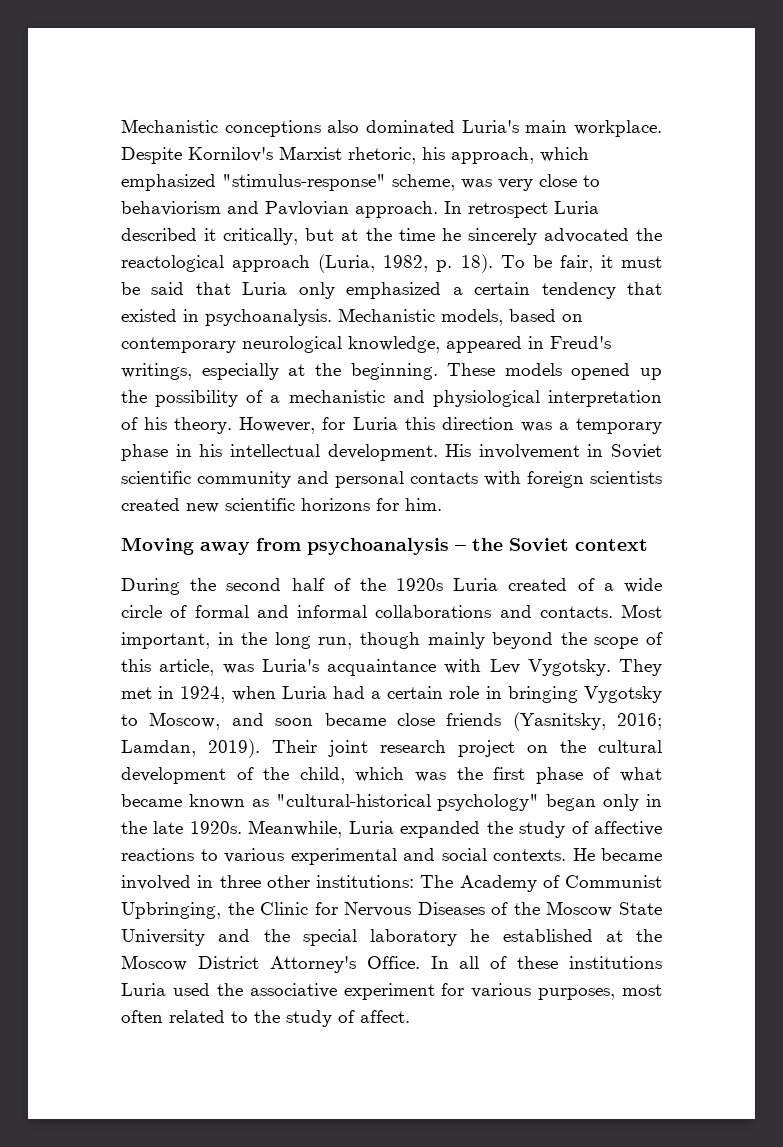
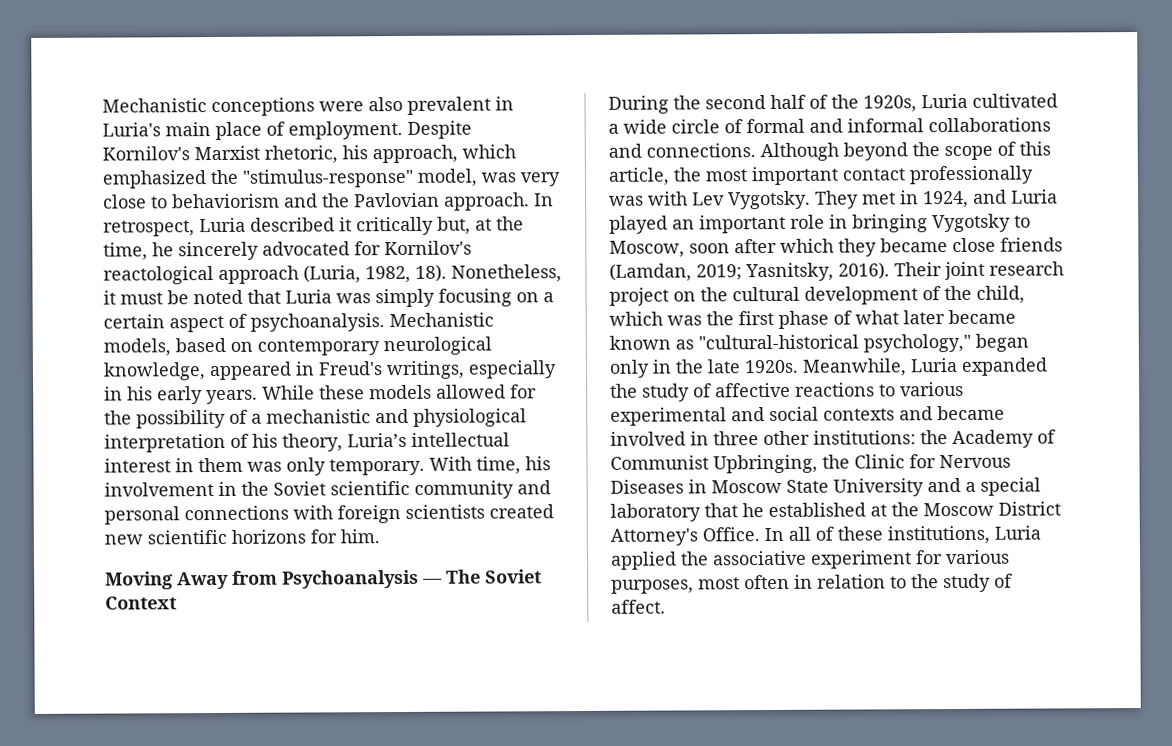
- Mechanistic conceptions also dominated Luria's main workplace.
+ Mechanistic conceptions were also prevalent in Luria's main place of employment.
- Despite Kornilov's Marxist rhetoric, his approach, which emphasized "stimulus-response" scheme, was very close to behaviorism and Pavlovian approach.
+ Despite Kornilov's Marxist rhetoric, his approach, which emphasized the "stimulus-response" model, was very close to behaviorism and the Pavlovian approach.
- In retrospect Luria described it critically, but at the time he sincerely advocated the reactological approach (Luria, 1982, p. 18). To be fair, it must be said that Luria only emphasized a certain tendency that existed in psychoanalysis.
+ In retrospect, Luria described it critically but, at the time, he sincerely advocated for Kornilov's reactological approach (Luria, 1982, 18). Nonetheless, it must be noted that Luria was simply focusing on a certain aspect of psychoanalysis.
- Mechanistic models, based on contemporary neurological knowledge, appeared in Freud's writings, especially at the beginning. These models opened up the possibility of a mechanistic and physiological interpretation of his theory. However, for Luria this direction was a temporary phase in his intellectual development. His involvement in Soviet scientific community and personal contacts with foreign scientists created new scientific horizons for him.
+ Mechanistic models, based on contemporary neurological knowledge, appeared in Freud's writings, especially in his early years. While these models allowed for the possibility of a mechanistic and physiological interpretation of his theory, Luria’s intellectual interest in them was only temporary. With time, his involvement in the Soviet scientific community and personal connections with foreign scientists created new scientific horizons for him.
- Moving away from psychoanalysis – the Soviet context
+ Moving Away from Psychoanalysis — The Soviet Context
- During the second half of the 1920s Luria created of a wide circle of formal and informal collaborations and contacts. Most important, in the long run, though mainly beyond the scope of this article, was Luria's acquaintance with Lev Vygotsky.
+ During the second half of the 1920s, Luria cultivated a wide circle of formal and informal collaborations and connections. Although beyond the scope of this article, the most important contact professionally was with Lev Vygotsky.
- They met in 1924, when Luria had a certain role in bringing Vygotsky to Moscow, and soon became close friends (Yasnitsky, 2016; Lamdan, 2019).
+ They met in 1924, and Luria played an important role in bringing Vygotsky to Moscow, soon after which they became close friends (Lamdan, 2019; Yasnitsky, 2016).
- Their joint research project on the cultural development of the child, which was the first phase of what became known as "cultural-historical psychology" began only in the late 1920s.
+ Their joint research project on the cultural development of the child, which was the first phase of what later became known as "cultural-historical psychology," began only in the late 1920s.
- Meanwhile, Luria expanded the study of affective reactions to various experimental and social contexts. He became involved in three other institutions: The Academy of Communist Upbringing, the Clinic for Nervous Diseases of the Moscow State University and the special laboratory he established at the Moscow District Attorney's Office.
+ Meanwhile, Luria expanded the study of affective reactions to various experimental and social contexts and became involved in three other institutions: the Academy of Communist Upbringing, the Clinic for Nervous Diseases in Moscow State University and a special laboratory that he established at the Moscow District Attorney's Office.
- In all of these institutions Luria used the associative experiment for various purposes, most often related to the study of affect.
+ In all of these institutions, Luria applied the associative experiment for various purposes, most often in relation to the study of affect.

